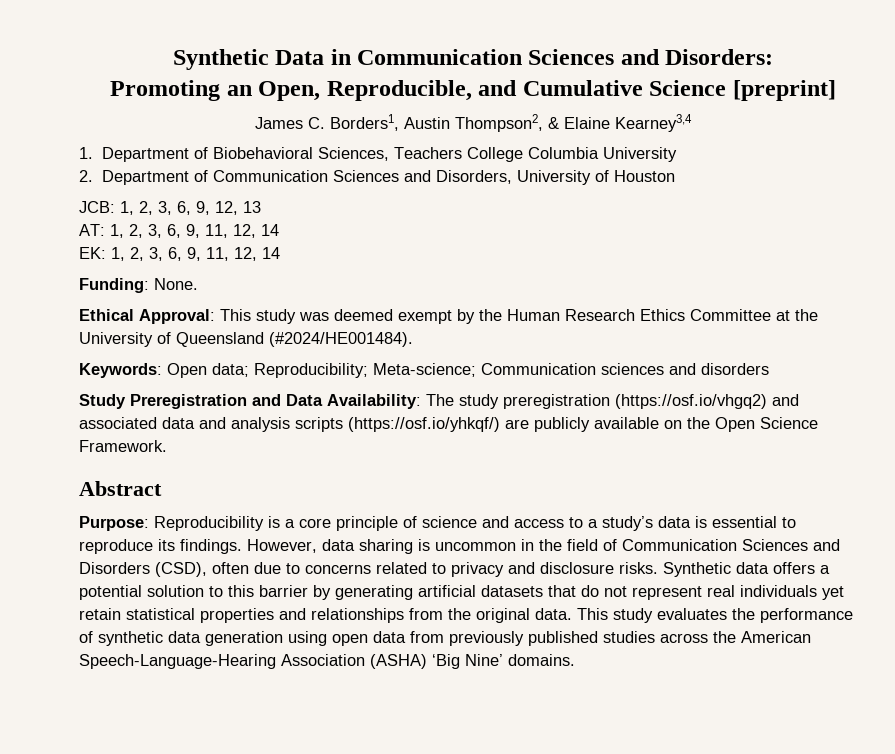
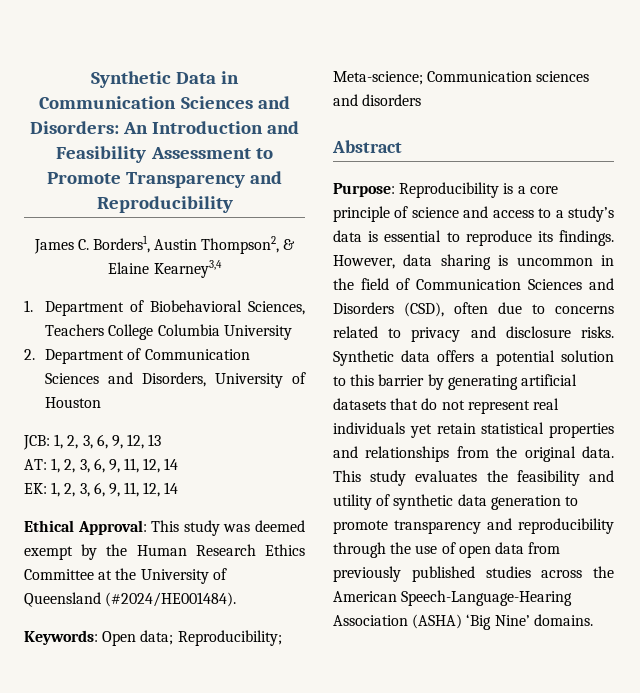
- Synthetic Data in Communication Sciences and Disorders:
- Promoting an Open, Reproducible, and Cumulative Science [preprint]
+ Synthetic Data in Communication Sciences and Disorders: An Introduction and Feasibility Assessment to Promote Transparency and Reproducibility
- Funding: None.
- Study Preregistration and Data Availability: The study preregistration (https://osf.io/vhgq2) and associated data and analysis scripts (https://osf.io/yhkqf/) are publicly available on the Open Science Framework.
- This study evaluates the performance of synthetic data generation using open data from previously published studies across the American Speech-Language-Hearing Association (ASHA) ‘Big Nine’ domains.
+ This study evaluates the feasibility and utility of synthetic data generation to promote transparency and reproducibility through the use of open data from previously published studies across the American Speech-Language-Hearing Association (ASHA) ‘Big Nine’ domains.

